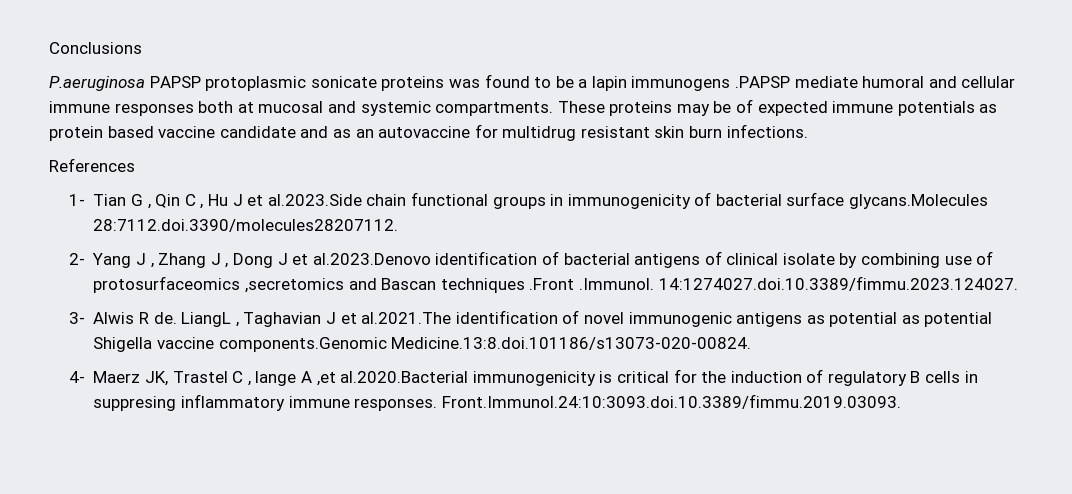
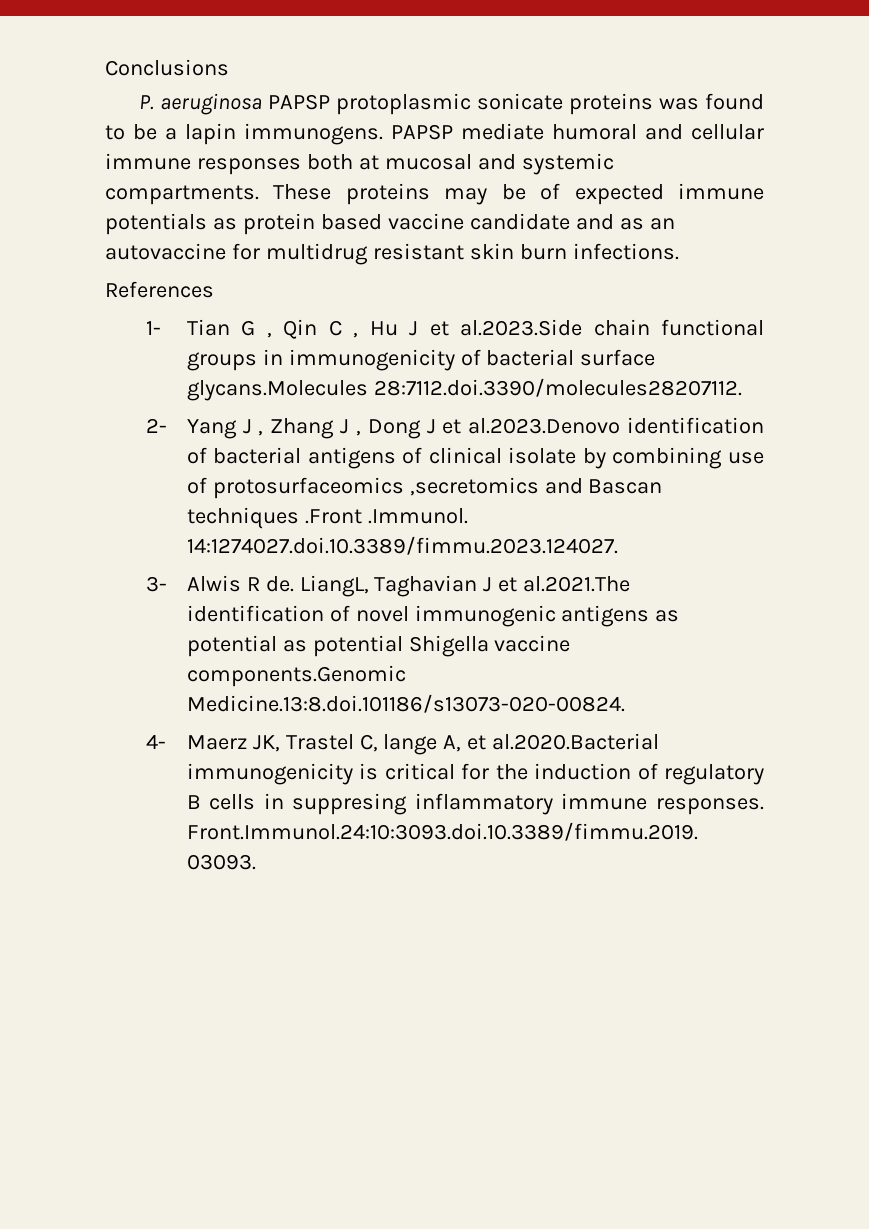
- P.aeruginosa PAPSP protoplasmic sonicate proteins was found to be a lapin immunogens .PAPSP mediate humoral and cellular immune responses both at mucosal and systemic compartments.
+ P. aeruginosa PAPSP protoplasmic sonicate proteins was found to be a lapin immunogens. PAPSP mediate humoral and cellular immune responses both at mucosal and systemic compartments.
- LiangL , Taghavian J et al.2021.The identification of novel immunogenic antigens as potential as potential Shigella vaccine components.Genomic Medicine.13:8.doi.101186/s13073-020-00824.
+ LiangL, Taghavian J et al.2021.The identification of novel immunogenic antigens as potential as potential Shigella vaccine components.Genomic Medicine.13:8.doi.101186/s13073-020-00824.
- 4- Maerz JK, Trastel C , lange A ,et al.2020.Bacterial immunogenicity is critical for the induction of regulatory B cells in suppresing inflammatory immune responses.
+ 4- Maerz JK, Trastel C, lange A, et al.2020.Bacterial immunogenicity is critical for the induction of regulatory B cells in suppresing inflammatory immune responses.

